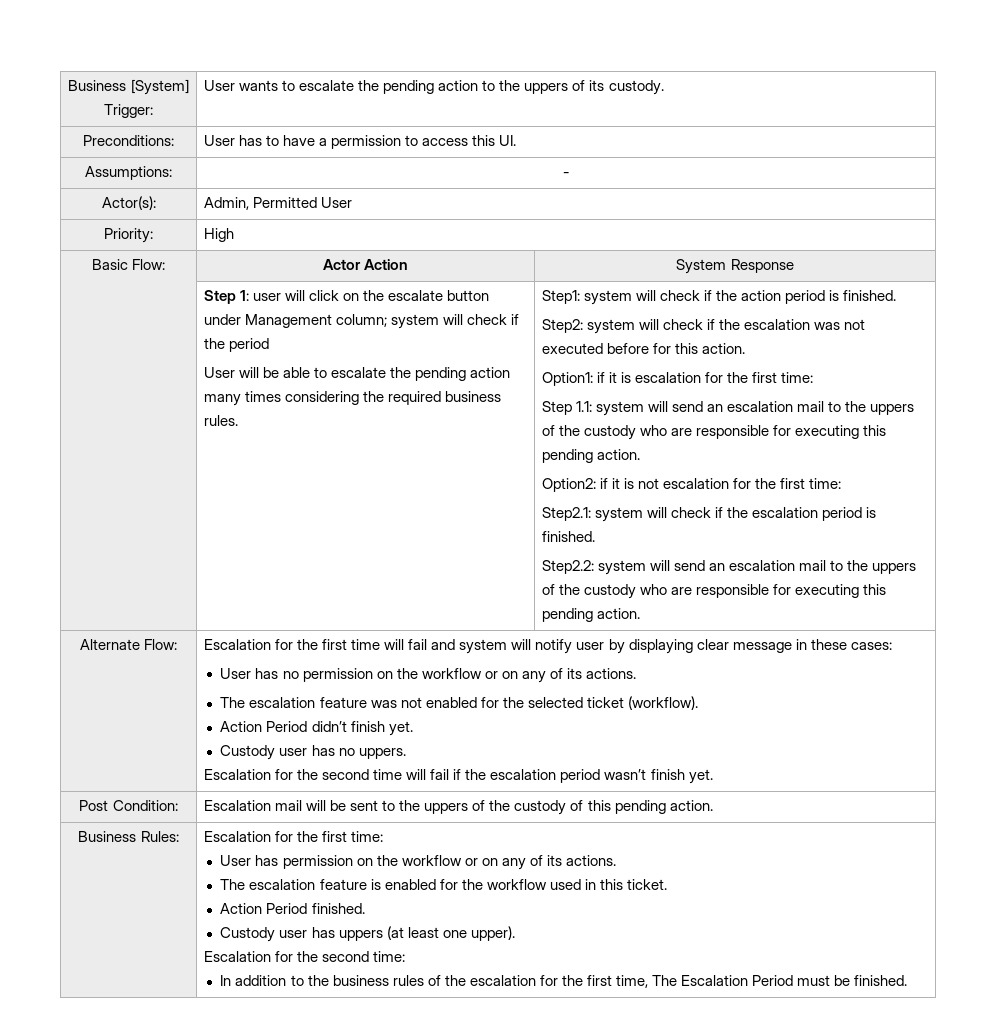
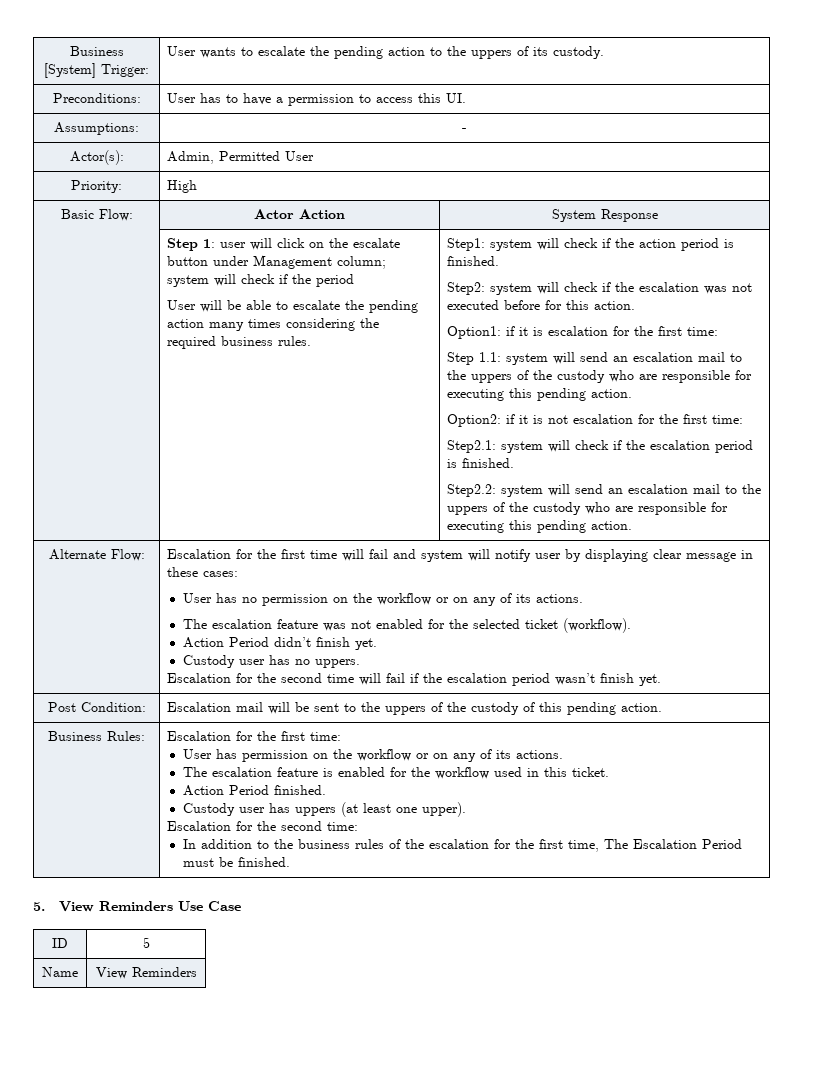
+ 5. View Reminders Use Case
+ ID | 5
+ Name | View Reminders

